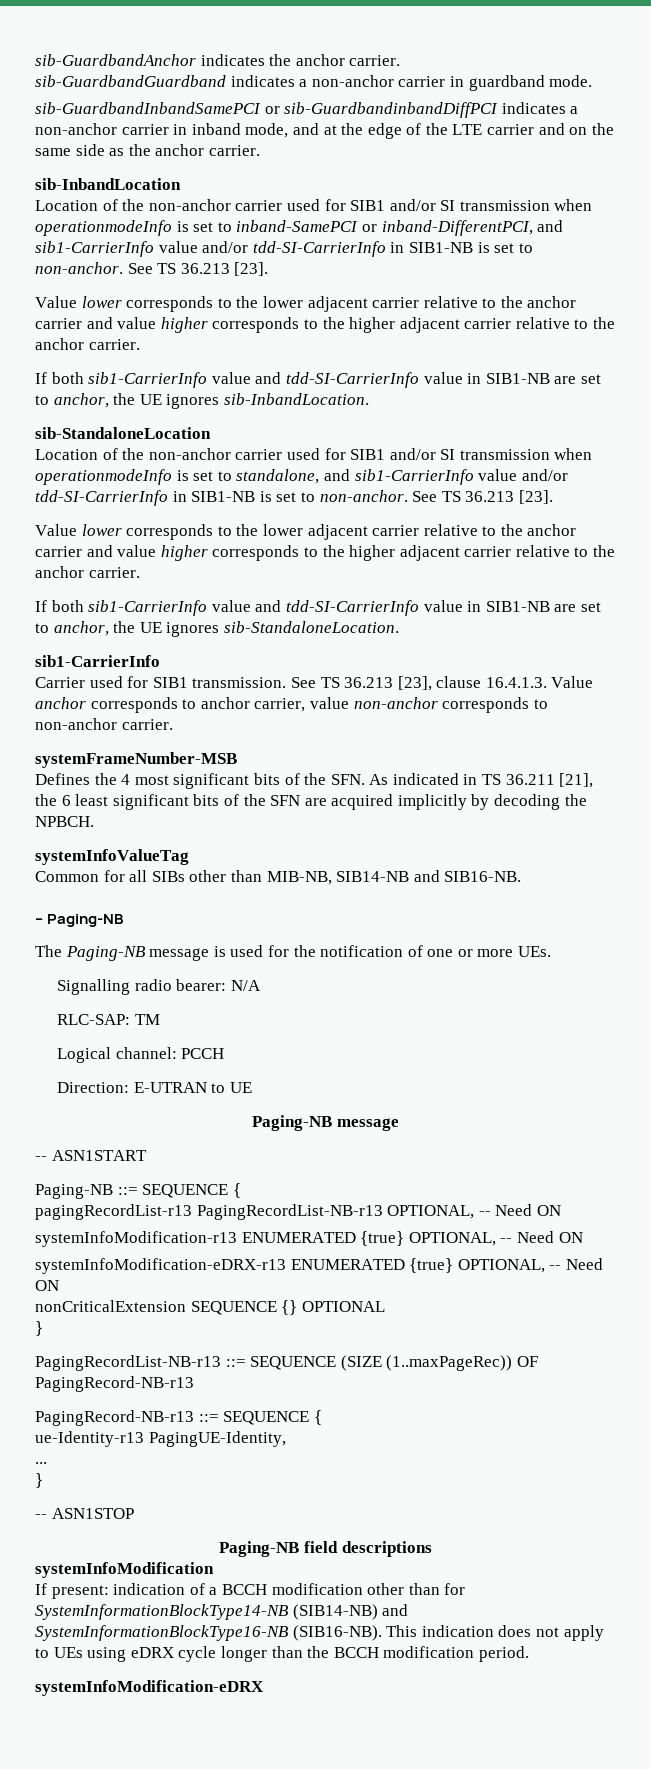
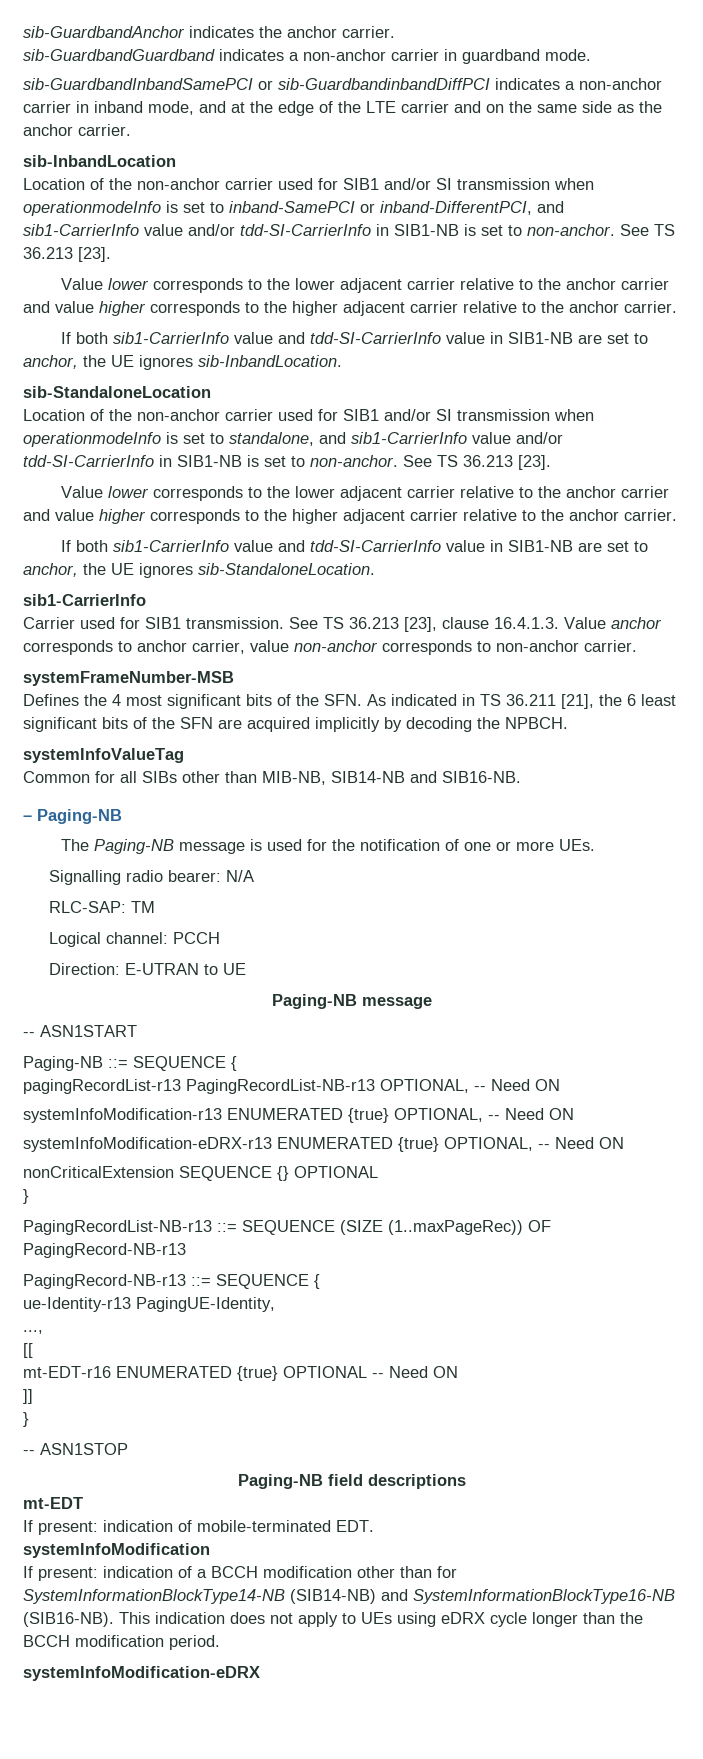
- ...
+ ...,
+ [[
+ mt-EDT-r16 ENUMERATED {true} OPTIONAL -- Need ON
+ ]]
+ mt-EDT
+ If present: indication of mobile-terminated EDT.

